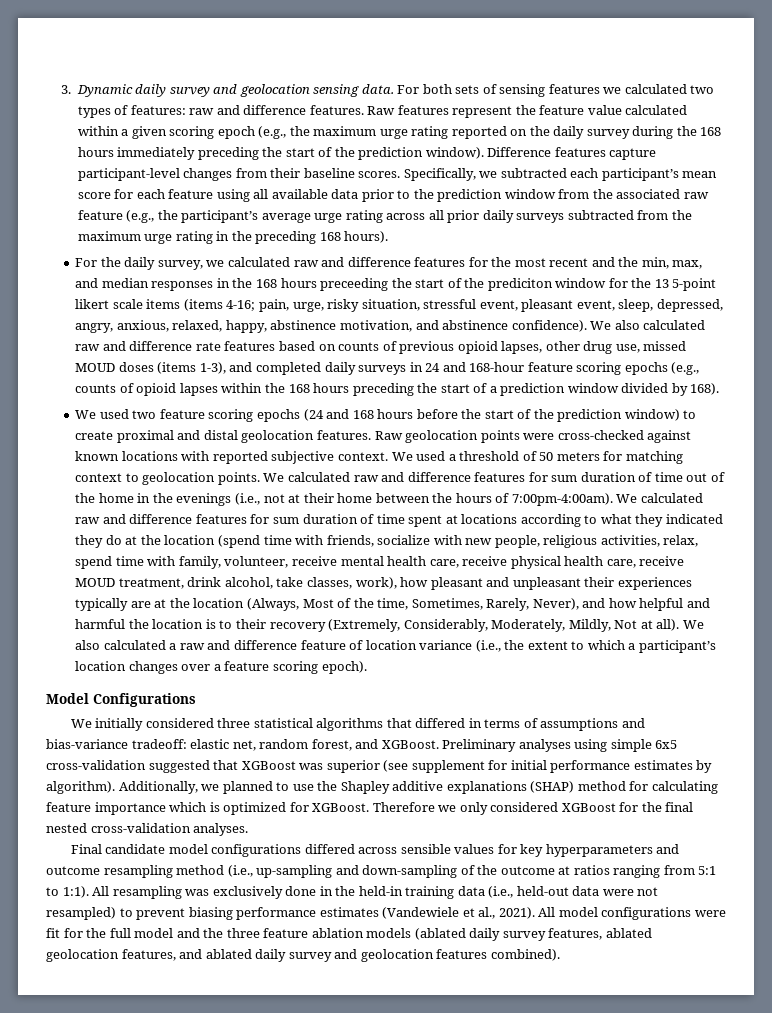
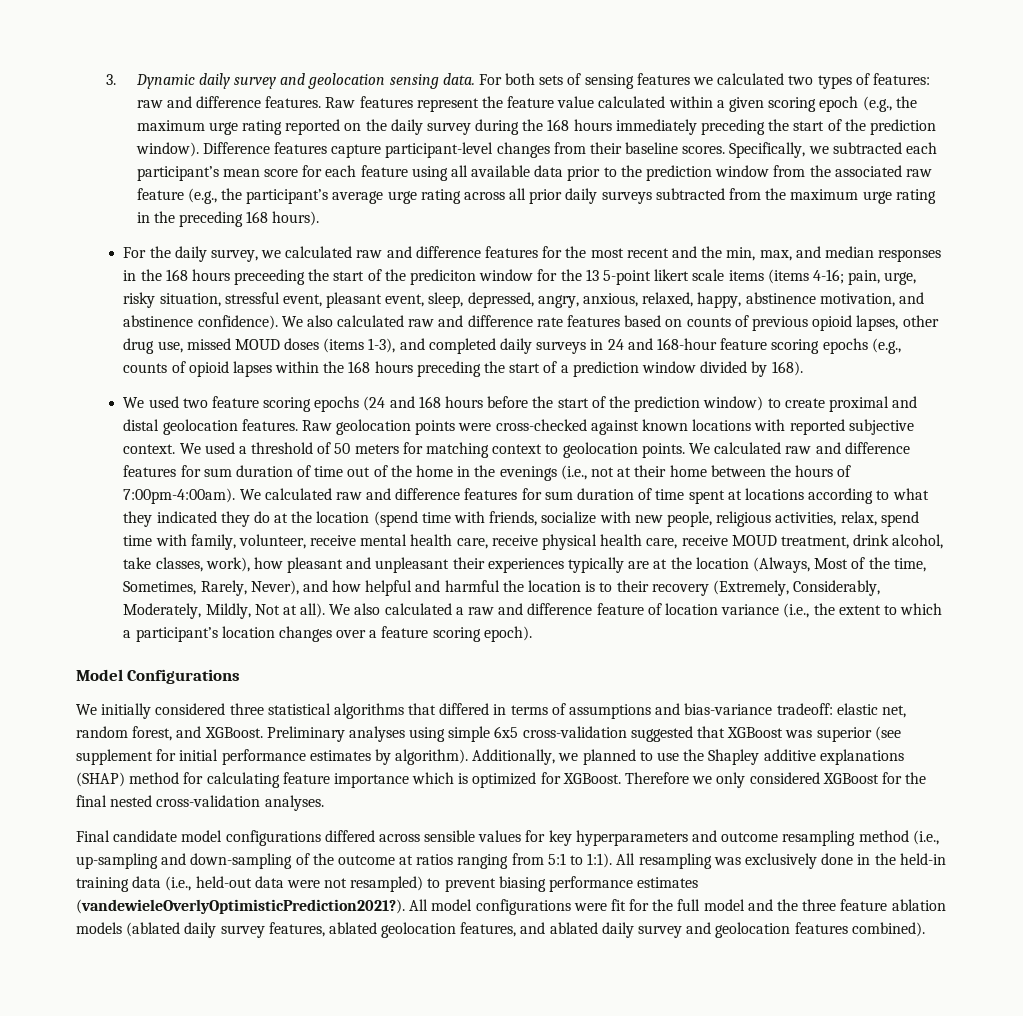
- All resampling was exclusively done in the held-in training data (i.e., held-out data were not resampled) to prevent biasing performance estimates (Vandewiele et al., 2021).
+ All resampling was exclusively done in the held-in training data (i.e., held-out data were not resampled) to prevent biasing performance estimates (vandewieleOverlyOptimisticPrediction2021?).

